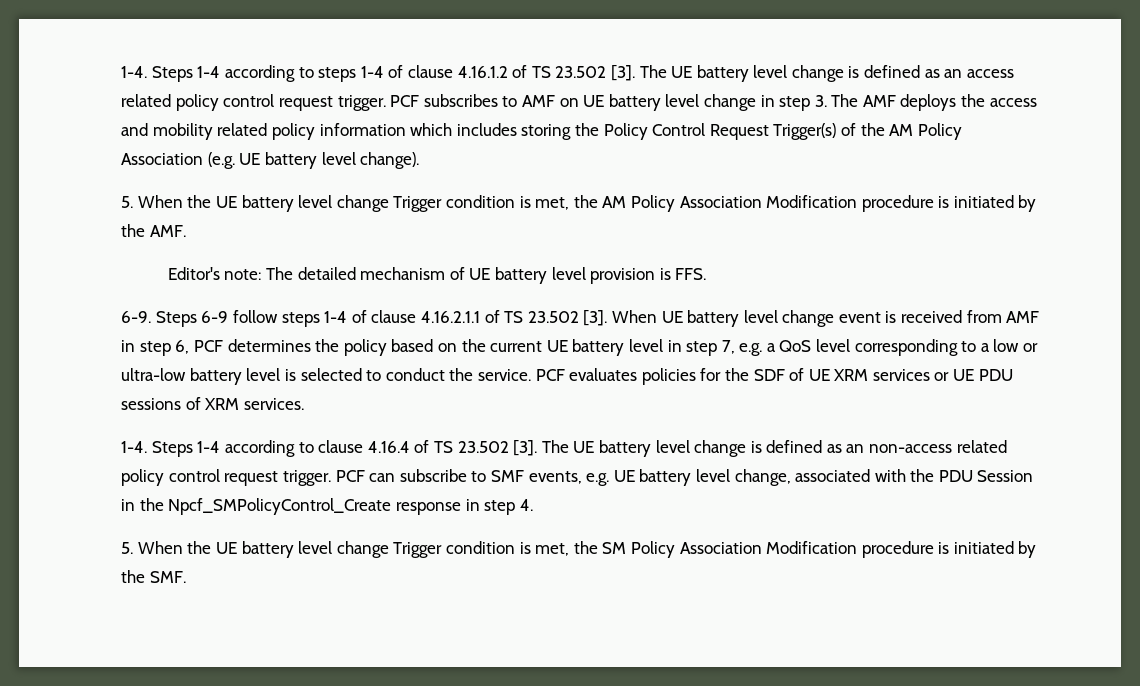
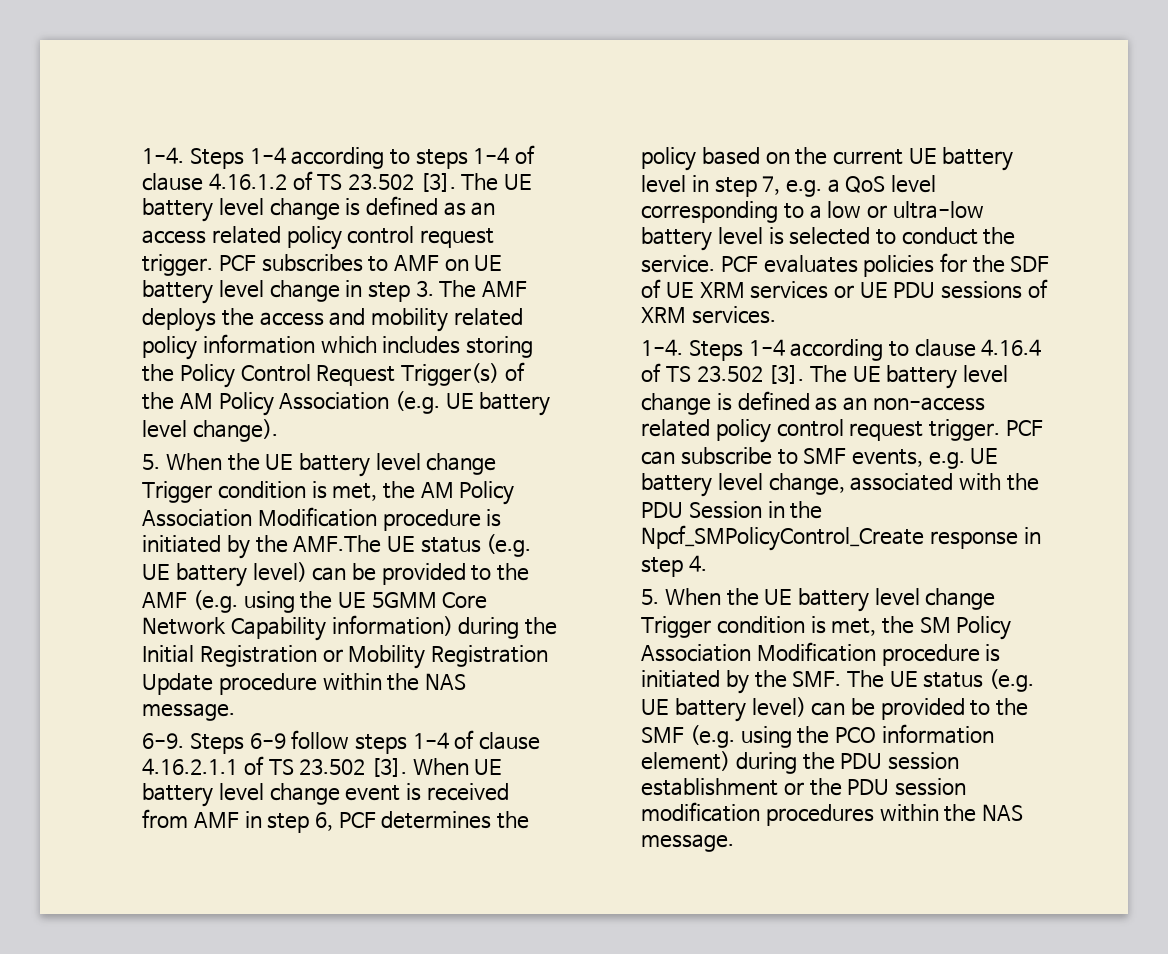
- 5. When the UE battery level change Trigger condition is met, the AM Policy Association Modification procedure is initiated by the AMF.
- Editor's note: The detailed mechanism of UE battery level provision is FFS.
+ 5. When the UE battery level change Trigger condition is met, the AM Policy Association Modification procedure is initiated by the AMF.The UE status (e.g. UE battery level) can be provided to the AMF (e.g. using the UE 5GMM Core Network Capability information) during the Initial Registration or Mobility Registration Update procedure within the NAS message.
- 5. When the UE battery level change Trigger condition is met, the SM Policy Association Modification procedure is initiated by the SMF.
+ 5. When the UE battery level change Trigger condition is met, the SM Policy Association Modification procedure is initiated by the SMF. The UE status (e.g. UE battery level) can be provided to the SMF (e.g. using the PCO information element) during the PDU session establishment or the PDU session modification procedures within the NAS message.

